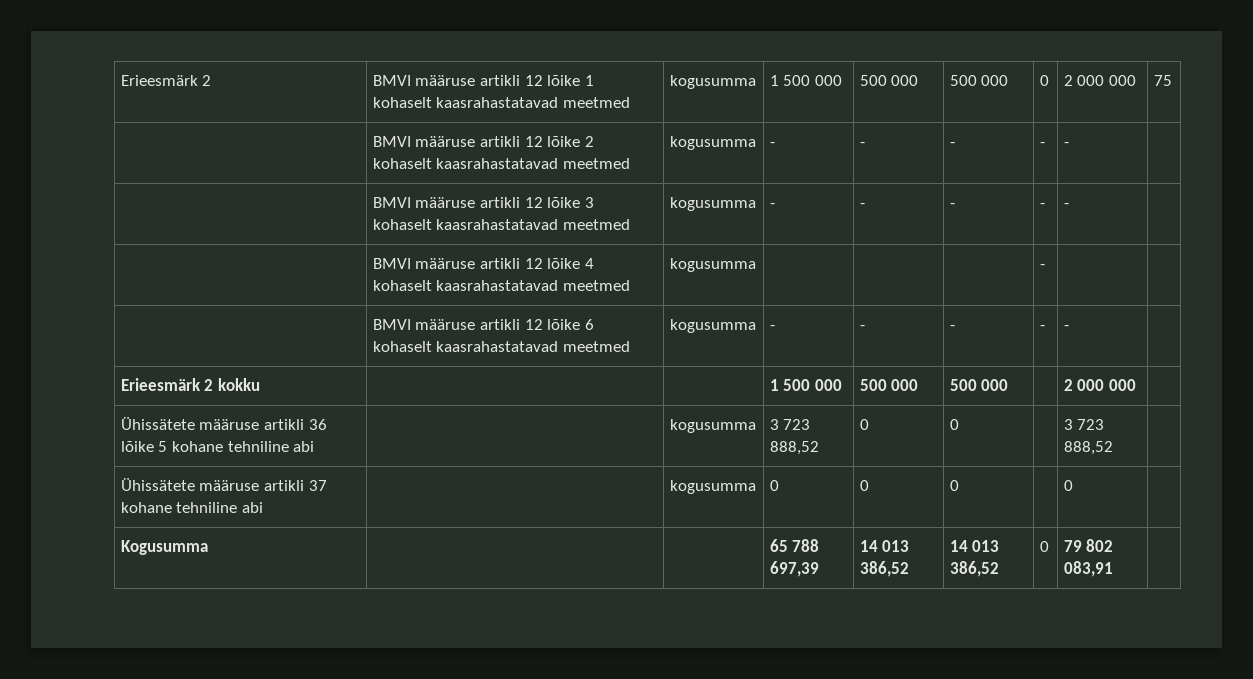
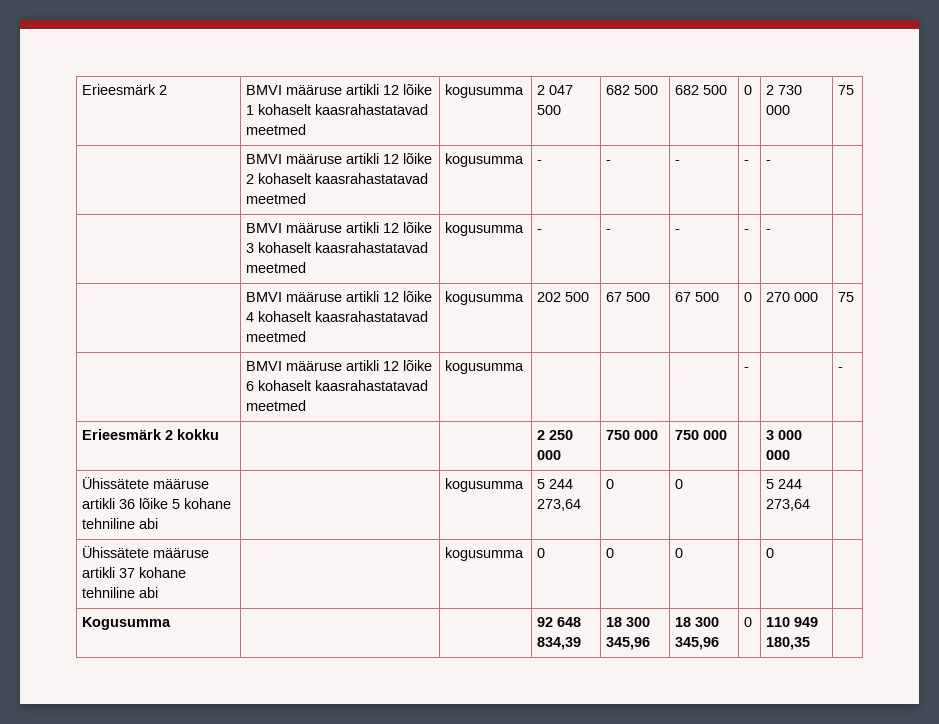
- Erieesmärk 2 | BMVI määruse artikli 12 lõike 1 kohaselt kaasrahastatavad meetmed | kogusumma | 1 500 000 | 500 000 | 500 000 | 0 | 2 000 000 | 75
+ Erieesmärk 2 | BMVI määruse artikli 12 lõike 1 kohaselt kaasrahastatavad meetmed | kogusumma | 2 047 500 | 682 500 | 682 500 | 0 | 2 730 000 | 75
- | BMVI määruse artikli 12 lõike 4 kohaselt kaasrahastatavad meetmed | kogusumma | | | | - | |
+ | BMVI määruse artikli 12 lõike 4 kohaselt kaasrahastatavad meetmed | kogusumma | 202 500 | 67 500 | 67 500 | 0 | 270 000 | 75
- | BMVI määruse artikli 12 lõike 6 kohaselt kaasrahastatavad meetmed | kogusumma | - | - | - | - | - |
+ | BMVI määruse artikli 12 lõike 6 kohaselt kaasrahastatavad meetmed | kogusumma | | | | - | | -
- Erieesmärk 2 kokku | | | 1 500 000 | 500 000 | 500 000 | | 2 000 000 |
+ Erieesmärk 2 kokku | | | 2 250 000 | 750 000 | 750 000 | | 3 000 000 |
- Ühissätete määruse artikli 36 lõike 5 kohane tehniline abi | | kogusumma | 3 723 888,52 | 0 | 0 | | 3 723 888,52 |
+ Ühissätete määruse artikli 36 lõike 5 kohane tehniline abi | | kogusumma | 5 244 273,64 | 0 | 0 | | 5 244 273,64 |
- Kogusumma | | | 65 788 697,39 | 14 013 386,52 | 14 013 386,52 | 0 | 79 802 083,91 |
+ Kogusumma | | | 92 648 834,39 | 18 300 345,96 | 18 300 345,96 | 0 | 110 949 180,35 |

